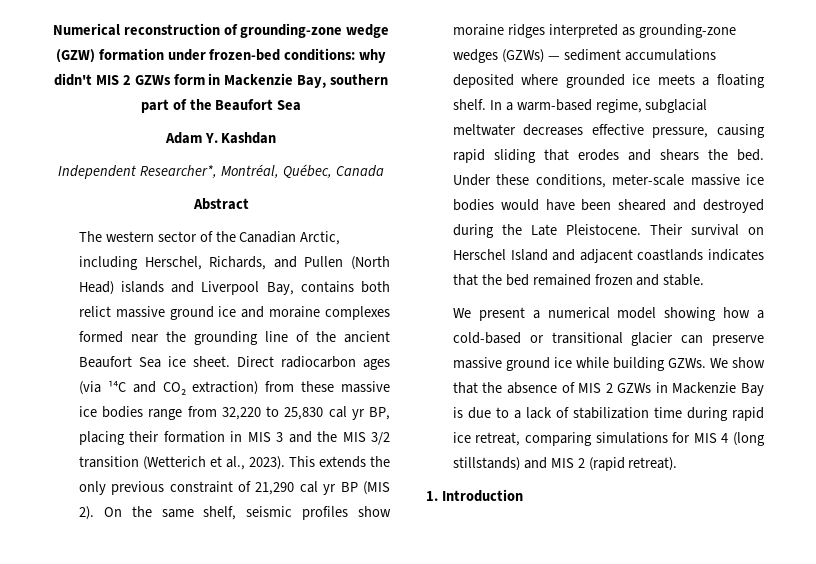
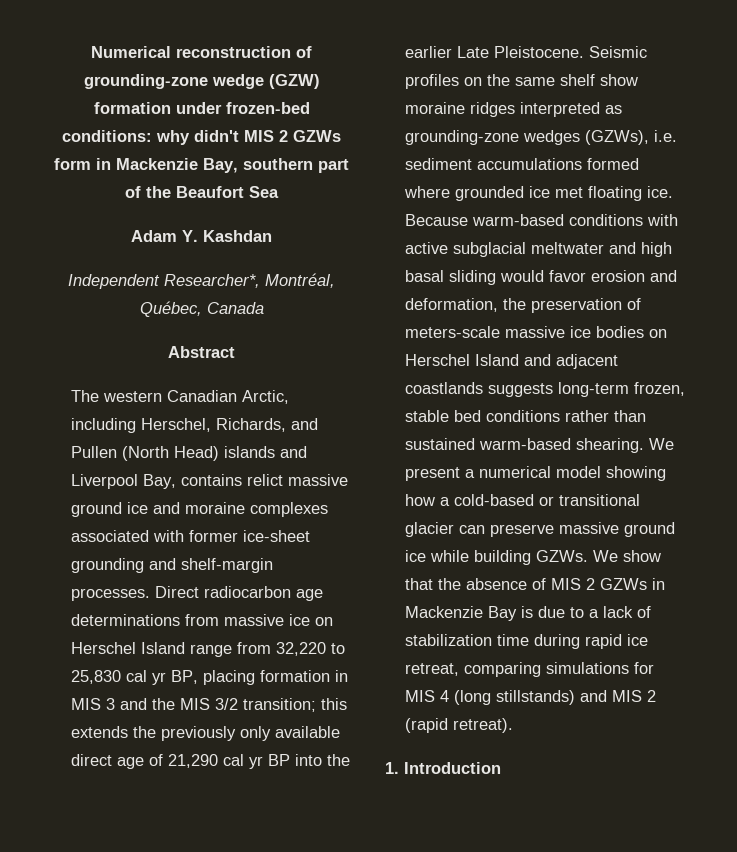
- The western sector of the Canadian Arctic, including Herschel, Richards, and Pullen (North Head) islands and Liverpool Bay, contains both relict massive ground ice and moraine complexes formed near the grounding line of the ancient Beaufort Sea ice sheet. Direct radiocarbon ages (via ¹⁴C and CO₂ extraction) from these massive ice bodies range from 32,220 to 25,830 cal yr BP, placing their formation in MIS 3 and the MIS 3/2 transition (Wetterich et al., 2023). This extends the only previous constraint of 21,290 cal yr BP (MIS 2). On the same shelf, seismic profiles show moraine ridges interpreted as grounding-zone wedges (GZWs) — sediment accumulations deposited where grounded ice meets a floating shelf. In a warm-based regime, subglacial meltwater decreases effective pressure, causing rapid sliding that erodes and shears the bed. Under these conditions, meter-scale massive ice bodies would have been sheared and destroyed during the Late Pleistocene. Their survival on Herschel Island and adjacent coastlands indicates that the bed remained frozen and stable.
- We present a numerical model showing how a cold-based or transitional glacier can preserve massive ground ice while building GZWs.
+ The western Canadian Arctic, including Herschel, Richards, and Pullen (North Head) islands and Liverpool Bay, contains relict massive ground ice and moraine complexes associated with former ice-sheet grounding and shelf-margin processes. Direct radiocarbon age determinations from massive ice on Herschel Island range from 32,220 to 25,830 cal yr BP, placing formation in MIS 3 and the MIS 3/2 transition; this extends the previously only available direct age of 21,290 cal yr BP into the earlier Late Pleistocene. Seismic profiles on the same shelf show moraine ridges interpreted as grounding-zone wedges (GZWs), i.e. sediment accumulations formed where grounded ice met floating ice. Because warm-based conditions with active subglacial meltwater and high basal sliding would favor erosion and deformation, the preservation of meters-scale massive ice bodies on Herschel Island and adjacent coastlands suggests long-term frozen, stable bed conditions rather than sustained warm-based shearing. We present a numerical model showing how a cold-based or transitional glacier can preserve massive ground ice while building GZWs.

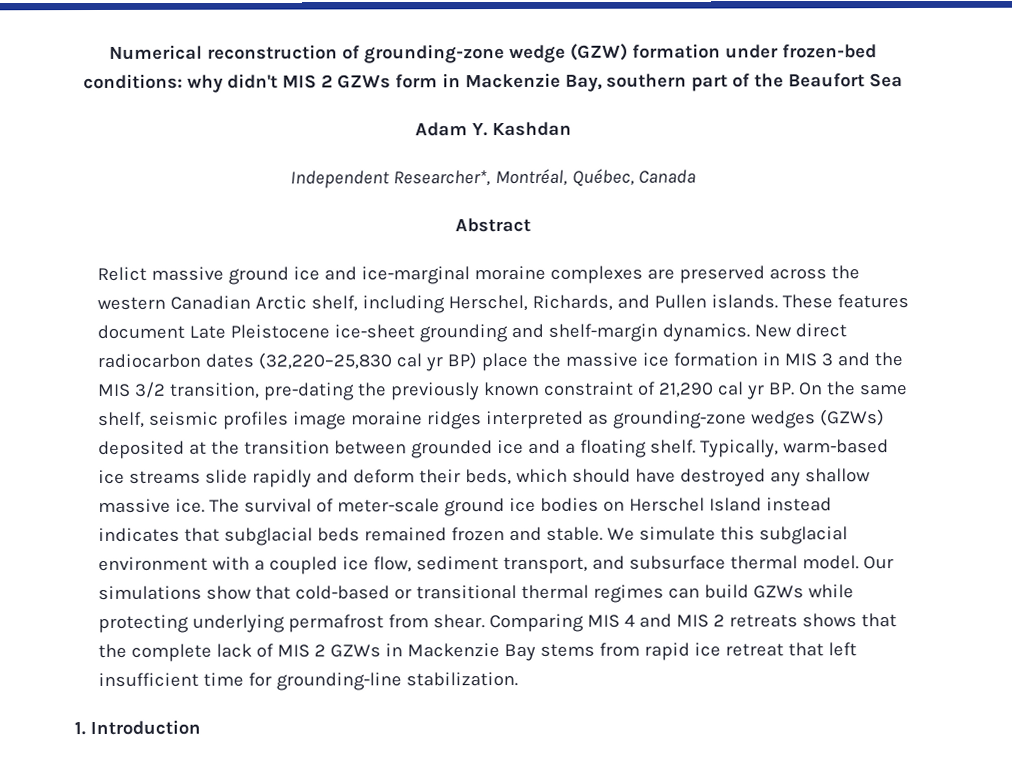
- The western Canadian Arctic, including Herschel, Richards, and Pullen (North Head) islands and Liverpool Bay, contains relict massive ground ice and moraine complexes associated with former ice-sheet grounding and shelf-margin processes. Direct radiocarbon age determinations from massive ice on Herschel Island range from 32,220 to 25,830 cal yr BP, placing formation in MIS 3 and the MIS 3/2 transition; this extends the previously only available direct age of 21,290 cal yr BP into the earlier Late Pleistocene. Seismic profiles on the same shelf show moraine ridges interpreted as grounding-zone wedges (GZWs), i.e. sediment accumulations formed where grounded ice met floating ice. Because warm-based conditions with active subglacial meltwater and high basal sliding would favor erosion and deformation, the preservation of meters-scale massive ice bodies on Herschel Island and adjacent coastlands suggests long-term frozen, stable bed conditions rather than sustained warm-based shearing. We present a numerical model showing how a cold-based or transitional glacier can preserve massive ground ice while building GZWs. We show that the absence of MIS 2 GZWs in Mackenzie Bay is due to a lack of stabilization time during rapid ice retreat, comparing simulations for MIS 4 (long stillstands) and MIS 2 (rapid retreat).
+ Relict massive ground ice and ice-marginal moraine complexes are preserved across the western Canadian Arctic shelf, including Herschel, Richards, and Pullen islands. These features document Late Pleistocene ice-sheet grounding and shelf-margin dynamics. New direct radiocarbon dates (32,220–25,830 cal yr BP) place the massive ice formation in MIS 3 and the MIS 3/2 transition, pre-dating the previously known constraint of 21,290 cal yr BP. On the same shelf, seismic profiles image moraine ridges interpreted as grounding-zone wedges (GZWs) deposited at the transition between grounded ice and a floating shelf. Typically, warm-based ice streams slide rapidly and deform their beds, which should have destroyed any shallow massive ice. The survival of meter-scale ground ice bodies on Herschel Island instead indicates that subglacial beds remained frozen and stable. We simulate this subglacial environment with a coupled ice flow, sediment transport, and subsurface thermal model. Our simulations show that cold-based or transitional thermal regimes can build GZWs while protecting underlying permafrost from shear. Comparing MIS 4 and MIS 2 retreats shows that the complete lack of MIS 2 GZWs in Mackenzie Bay stems from rapid ice retreat that left insufficient time for grounding-line stabilization.

